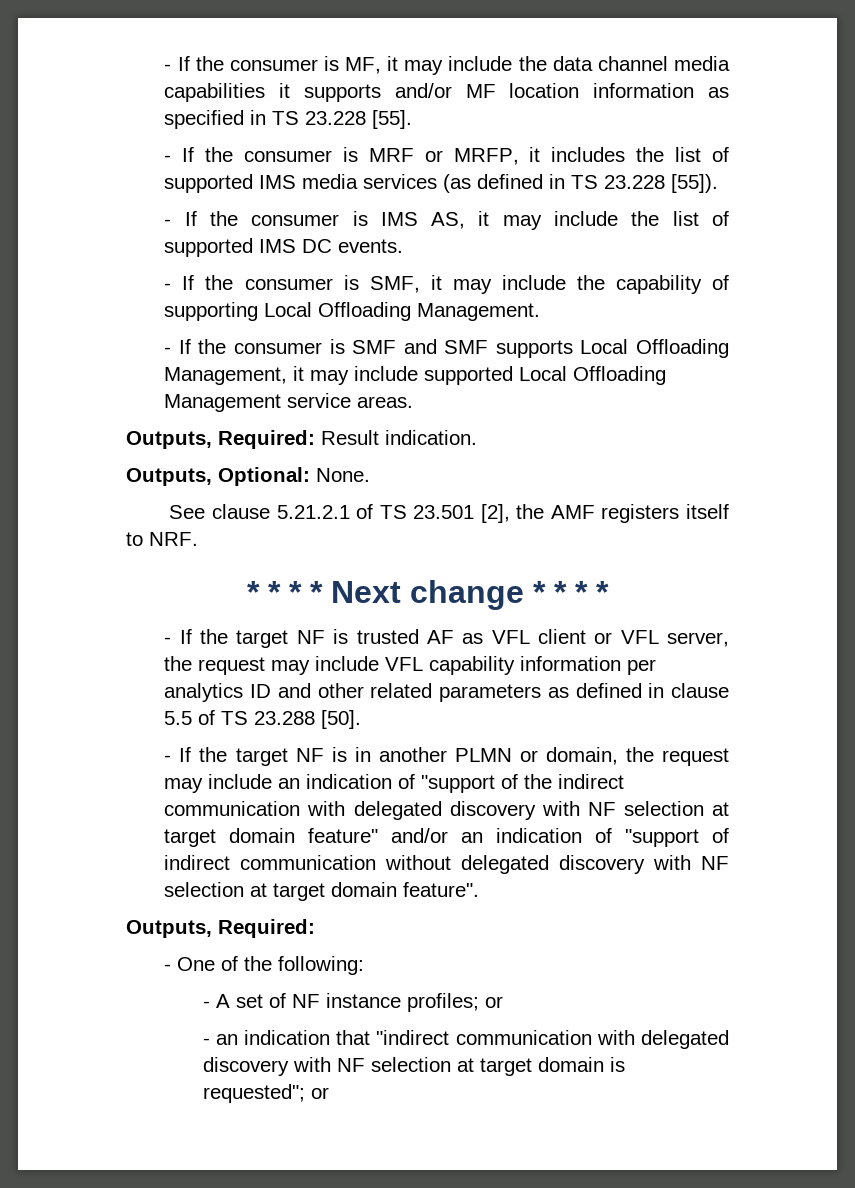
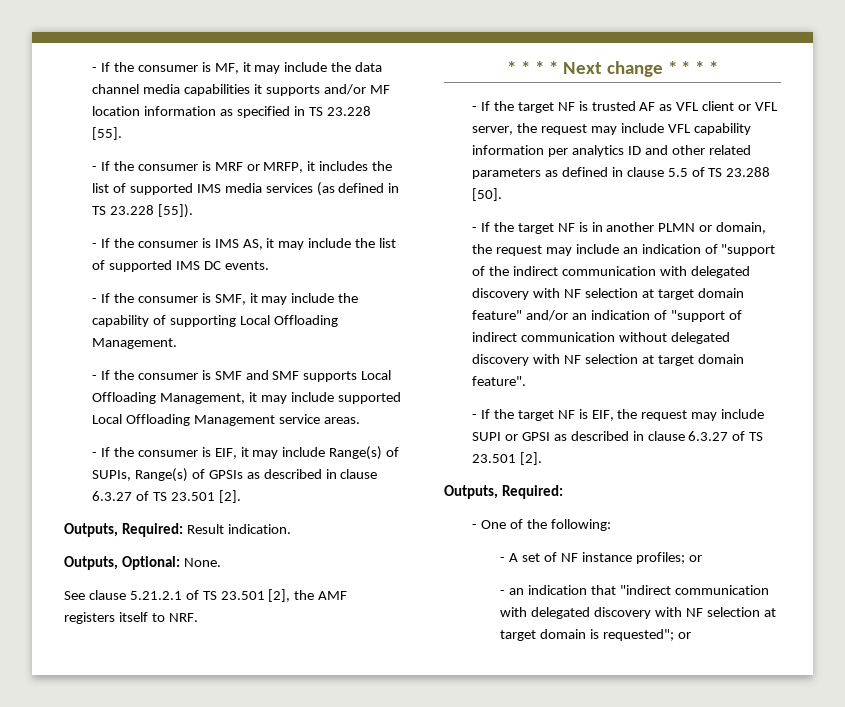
+ - If the consumer is EIF, it may include Range(s) of SUPIs, Range(s) of GPSIs as described in clause 6.3.27 of TS 23.501 [2].
+ - If the target NF is EIF, the request may include SUPI or GPSI as described in clause 6.3.27 of TS 23.501 [2].

